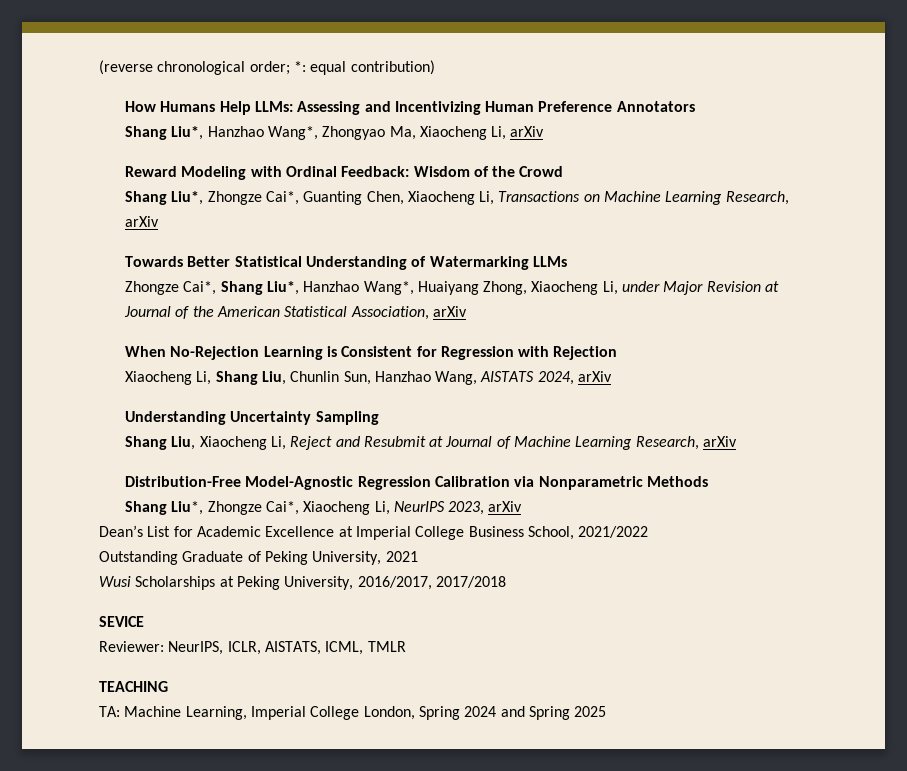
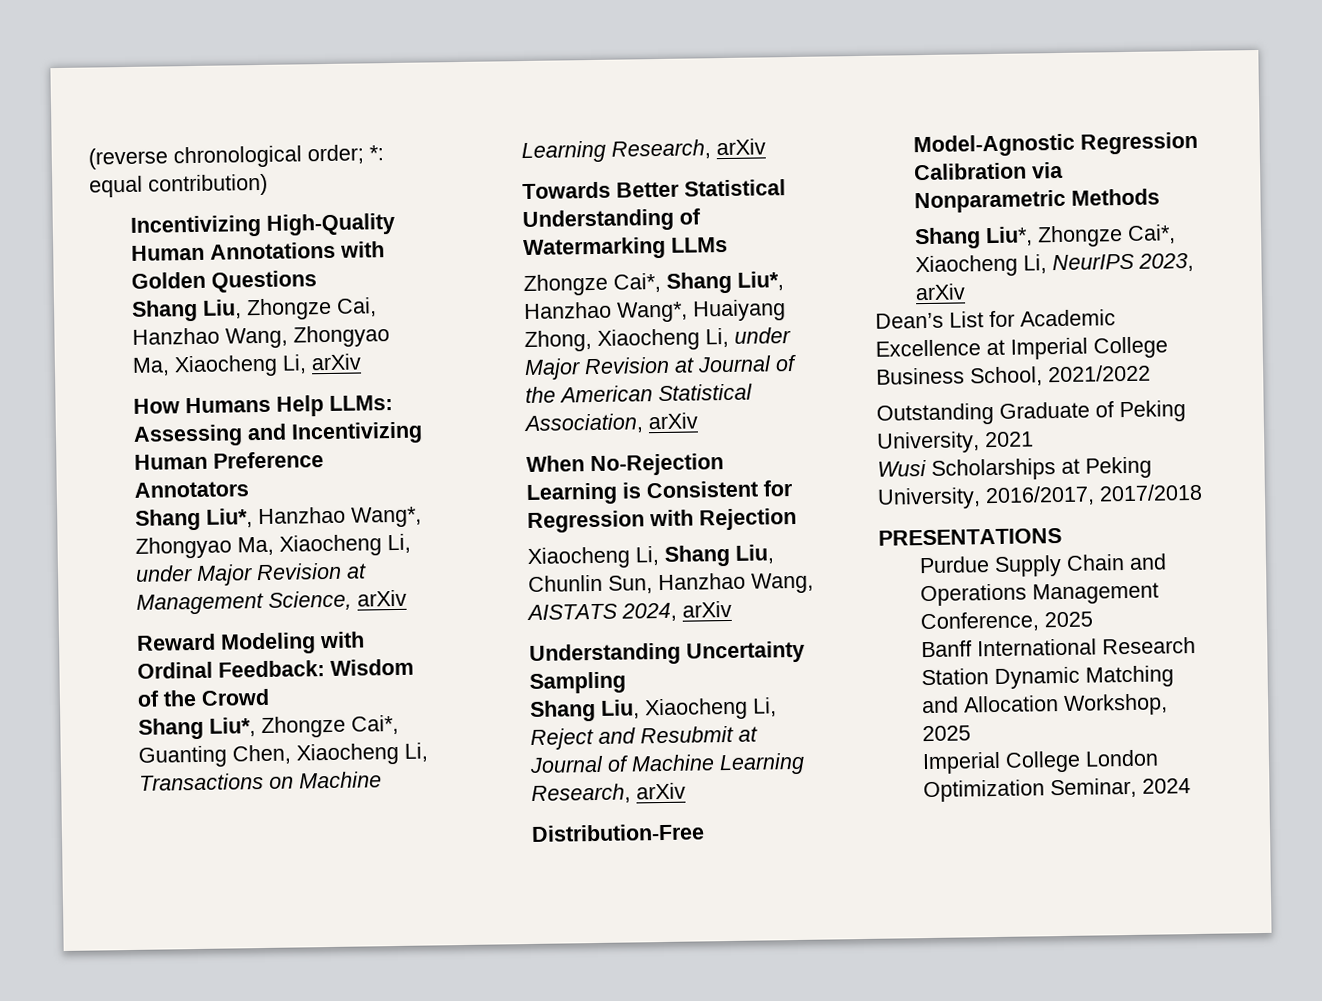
+ Incentivizing High-Quality Human Annotations with Golden Questions
+ Shang Liu, Zhongze Cai, Hanzhao Wang, Zhongyao Ma, Xiaocheng Li, arXiv
- Shang Liu*, Hanzhao Wang*, Zhongyao Ma, Xiaocheng Li, arXiv
+ Shang Liu*, Hanzhao Wang*, Zhongyao Ma, Xiaocheng Li, under Major Revision at Management Science, arXiv
- SEVICE
- Reviewer: NeurIPS, ICLR, AISTATS, ICML, TMLR
- TEACHING
- TA: Machine Learning, Imperial College London, Spring 2024 and Spring 2025
+ PRESENTATIONS
+ Purdue Supply Chain and Operations Management Conference, 2025
+ Banff International Research Station Dynamic Matching and Allocation Workshop, 2025
+ Imperial College London Optimization Seminar, 2024

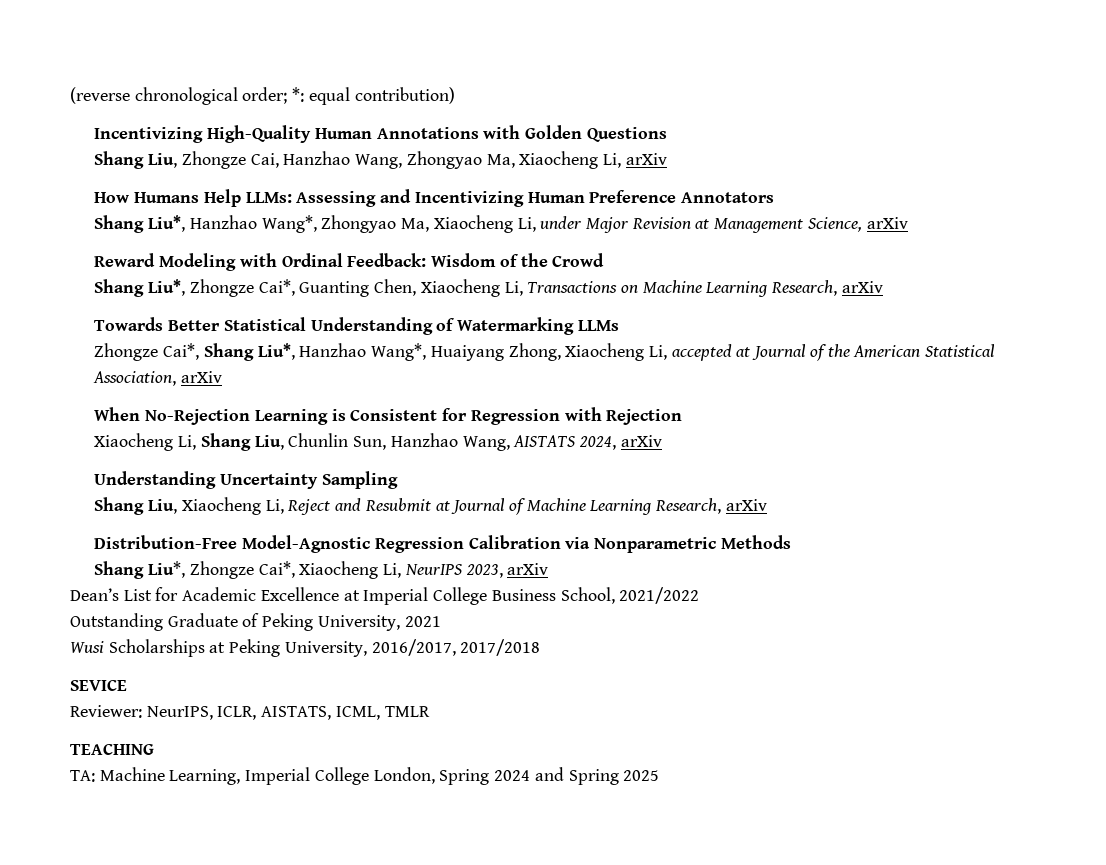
- Zhongze Cai*, Shang Liu*, Hanzhao Wang*, Huaiyang Zhong, Xiaocheng Li, under Major Revision at Journal of the American Statistical Association, arXiv
+ Zhongze Cai*, Shang Liu*, Hanzhao Wang*, Huaiyang Zhong, Xiaocheng Li, accepted at Journal of the American Statistical Association, arXiv
- PRESENTATIONS
- Purdue Supply Chain and Operations Management Conference, 2025
- Banff International Research Station Dynamic Matching and Allocation Workshop, 2025
- Imperial College London Optimization Seminar, 2024
+ SEVICE
+ Reviewer: NeurIPS, ICLR, AISTATS, ICML, TMLR
+ TEACHING
+ TA: Machine Learning, Imperial College London, Spring 2024 and Spring 2025

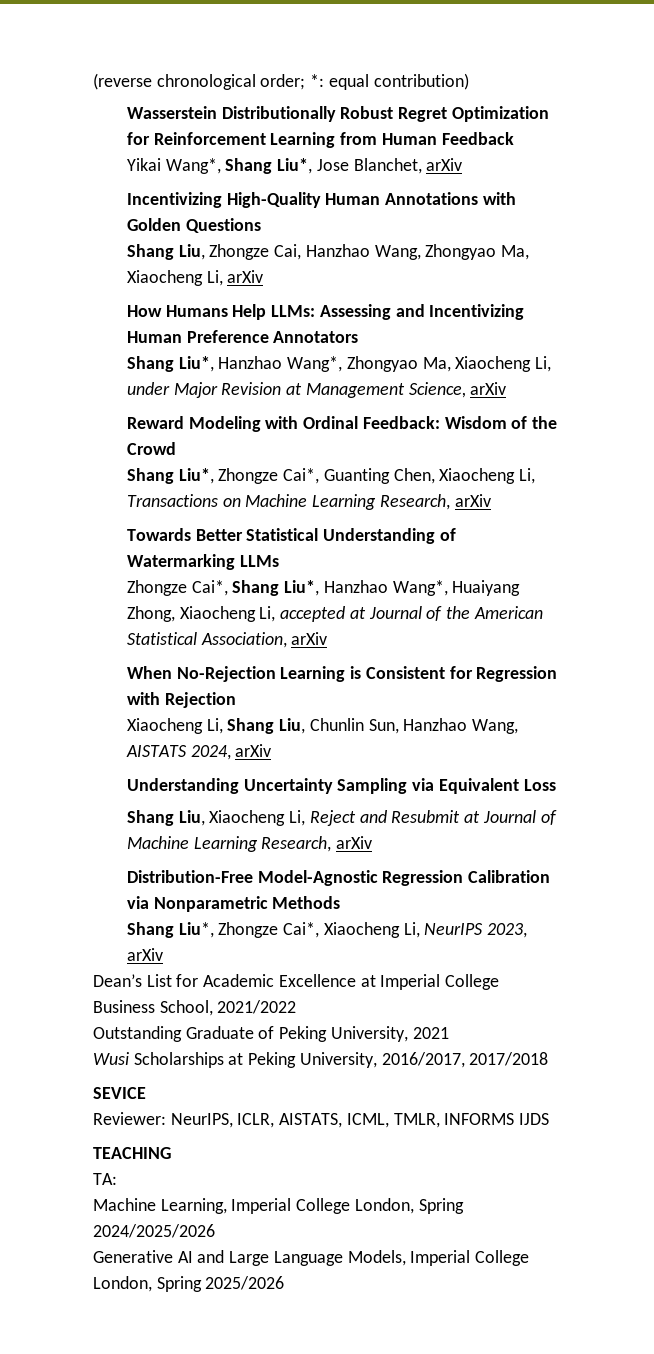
+ Wasserstein Distributionally Robust Regret Optimization for Reinforcement Learning from Human Feedback
+ Yikai Wang*, Shang Liu*, Jose Blanchet, arXiv
- Understanding Uncertainty Sampling
+ Understanding Uncertainty Sampling via Equivalent Loss
- Reviewer: NeurIPS, ICLR, AISTATS, ICML, TMLR
+ Reviewer: NeurIPS, ICLR, AISTATS, ICML, TMLR, INFORMS IJDS
- TA: Machine Learning, Imperial College London, Spring 2024 and Spring 2025
+ TA:
+ Machine Learning, Imperial College London, Spring 2024/2025/2026
+ Generative AI and Large Language Models, Imperial College London, Spring 2025/2026

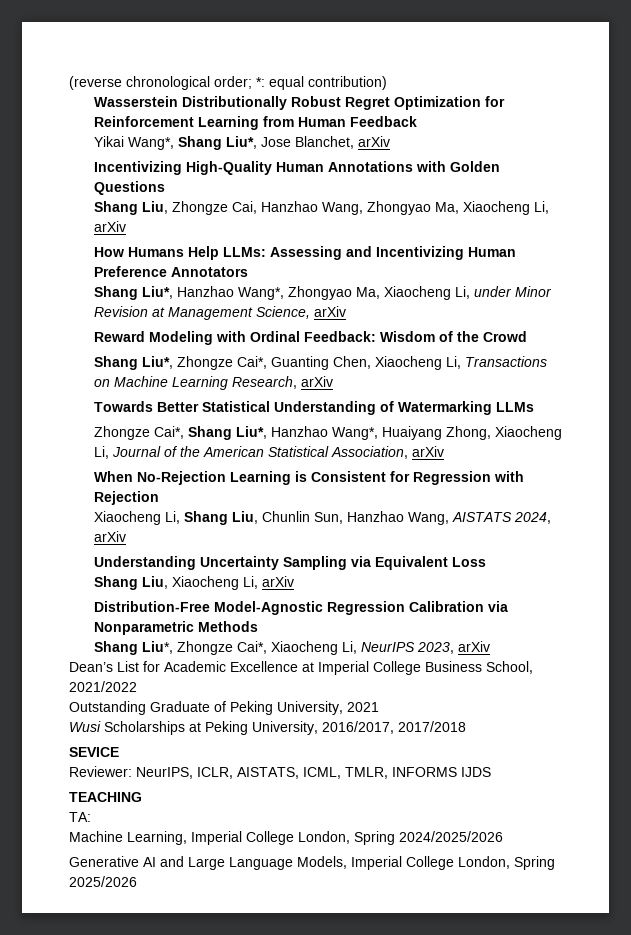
- Shang Liu*, Hanzhao Wang*, Zhongyao Ma, Xiaocheng Li, under Major Revision at Management Science, arXiv
+ Shang Liu*, Hanzhao Wang*, Zhongyao Ma, Xiaocheng Li, under Minor Revision at Management Science, arXiv
- Zhongze Cai*, Shang Liu*, Hanzhao Wang*, Huaiyang Zhong, Xiaocheng Li, accepted at Journal of the American Statistical Association, arXiv
+ Zhongze Cai*, Shang Liu*, Hanzhao Wang*, Huaiyang Zhong, Xiaocheng Li, Journal of the American Statistical Association, arXiv
- Shang Liu, Xiaocheng Li, Reject and Resubmit at Journal of Machine Learning Research, arXiv
+ Shang Liu, Xiaocheng Li, arXiv

